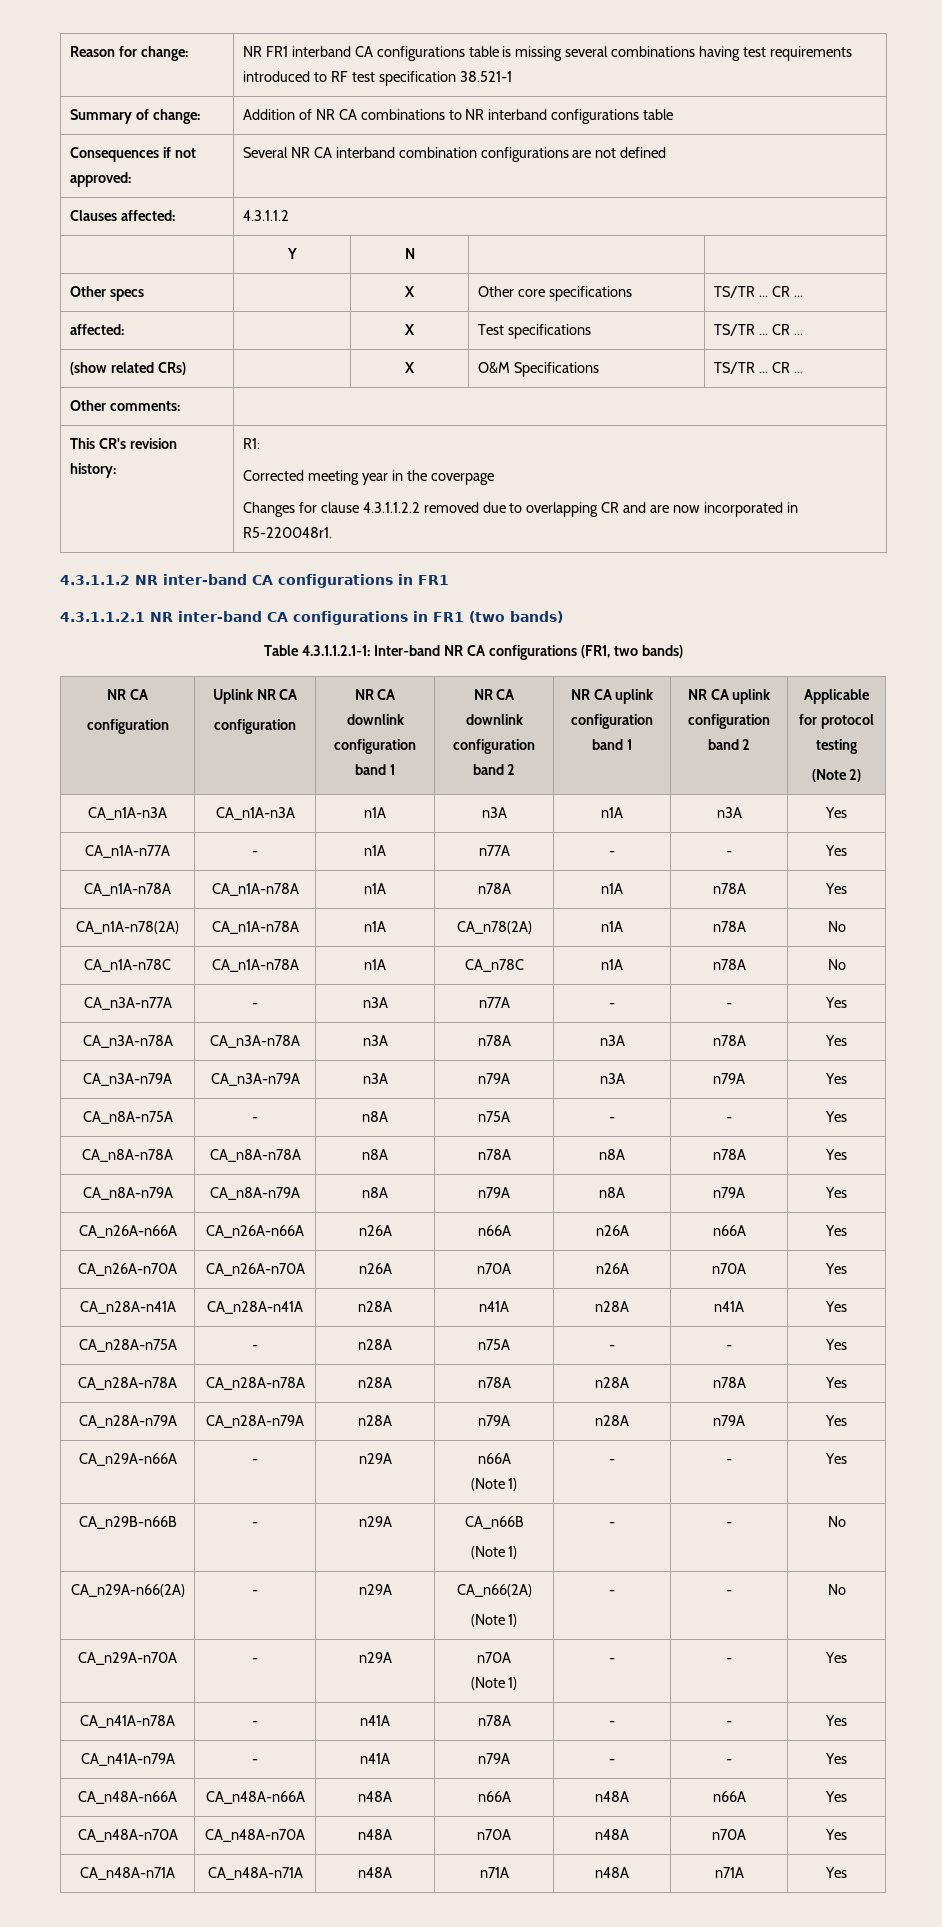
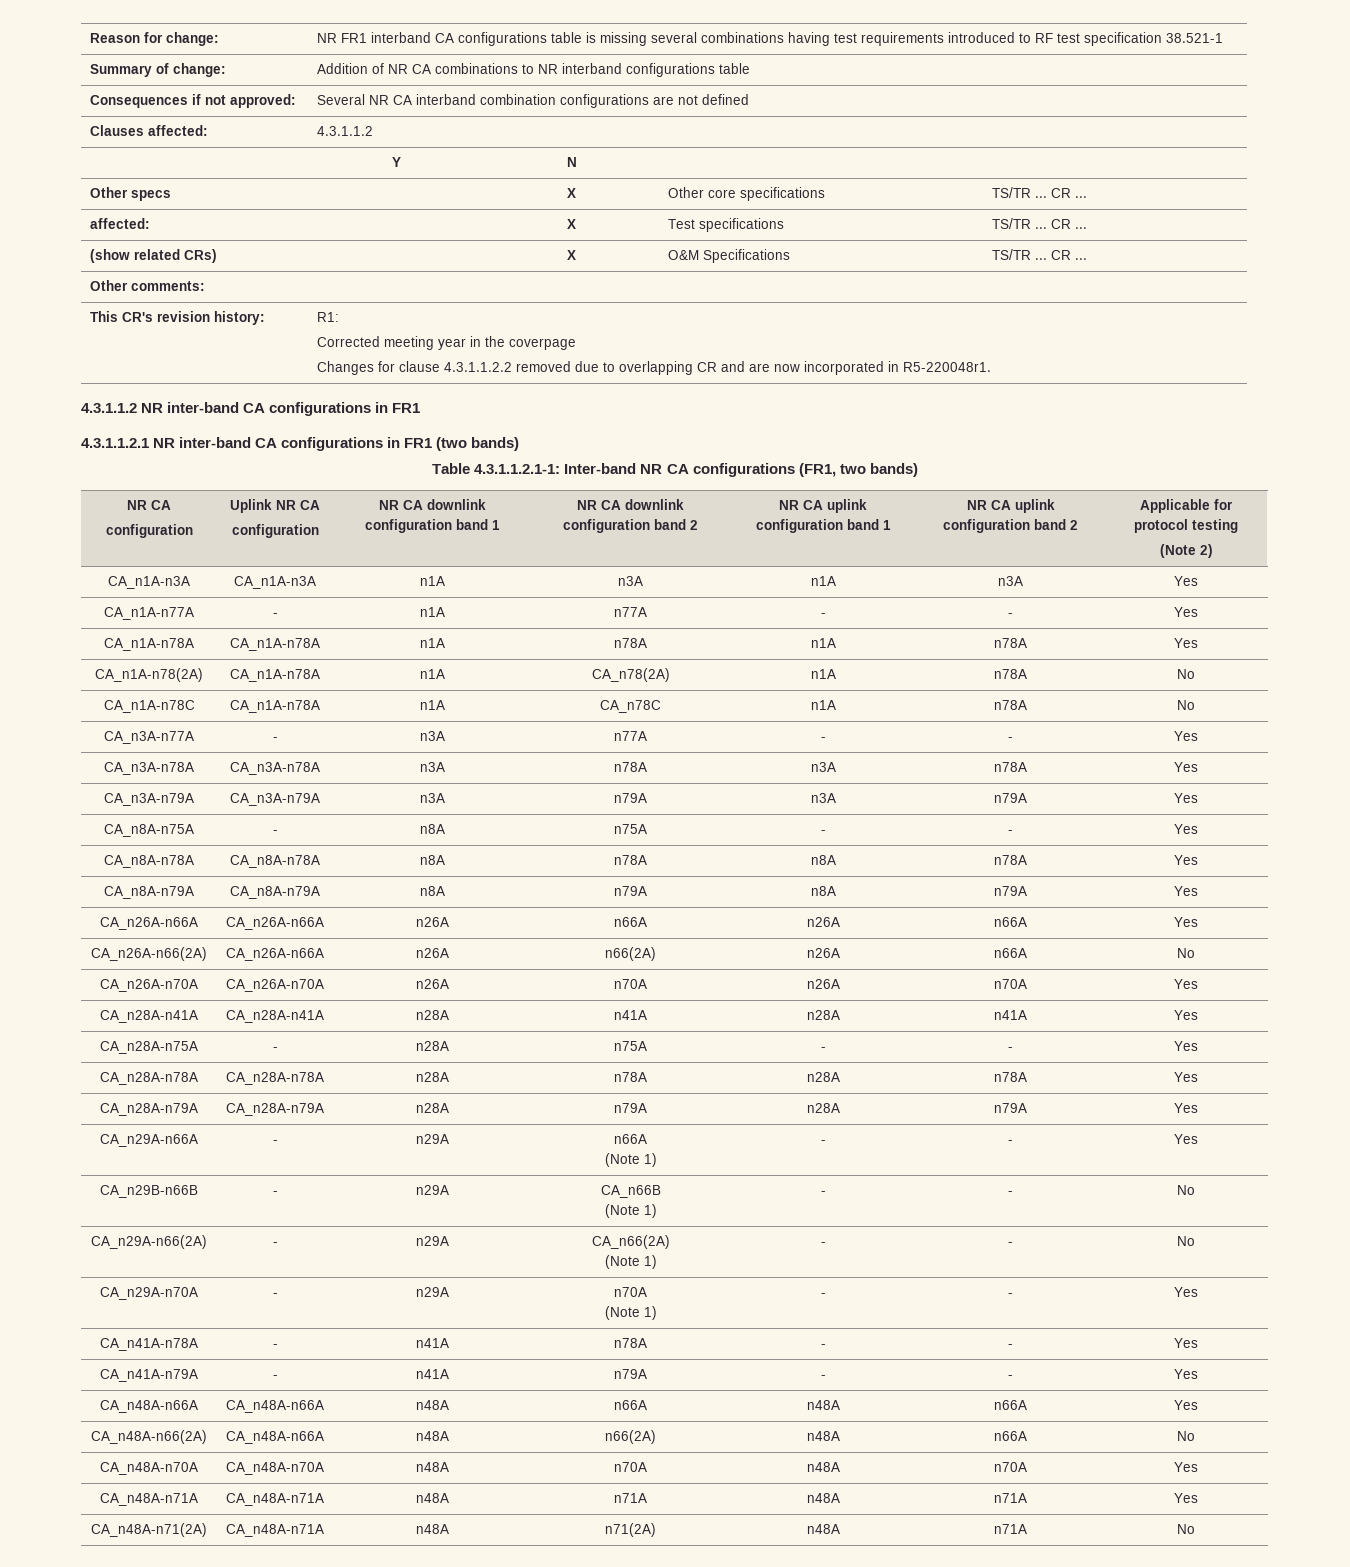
+ CA_n26A-n66(2A) | CA_n26A-n66A | n26A | n66(2A) | n26A | n66A | No
+ CA_n48A-n66(2A) | CA_n48A-n66A | n48A | n66(2A) | n48A | n66A | No
+ CA_n48A-n71(2A) | CA_n48A-n71A | n48A | n71(2A) | n48A | n71A | No

